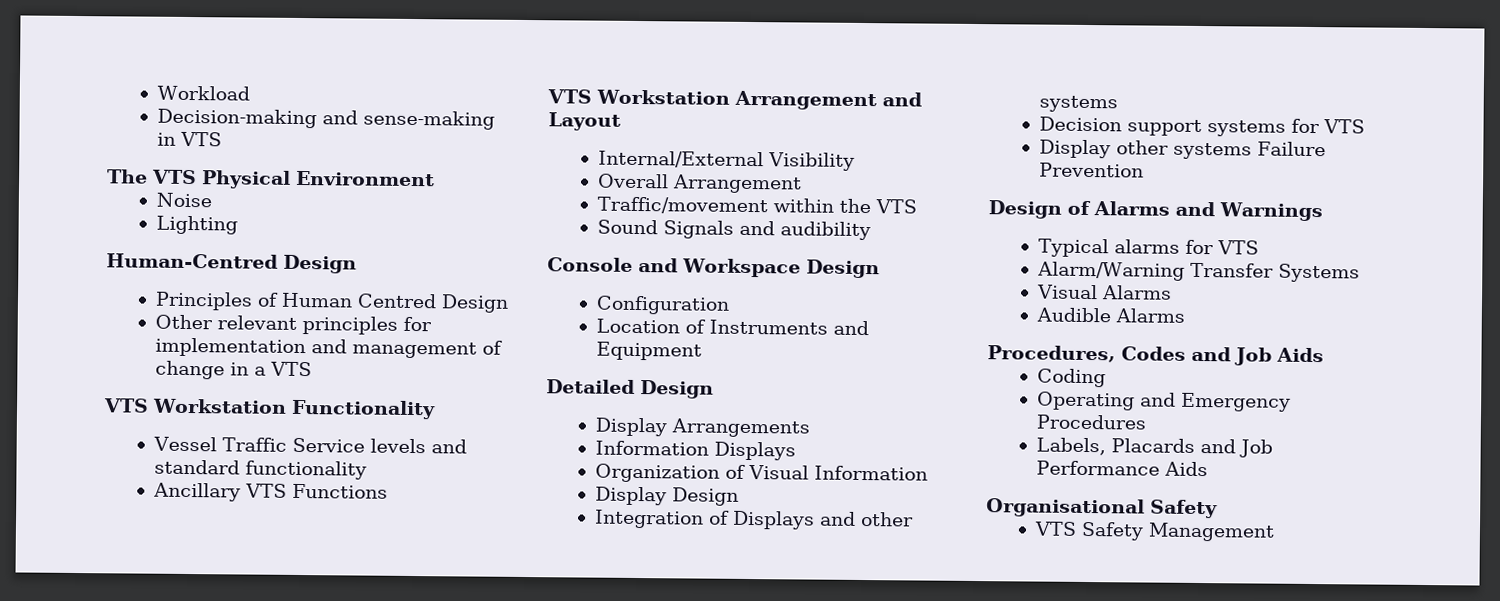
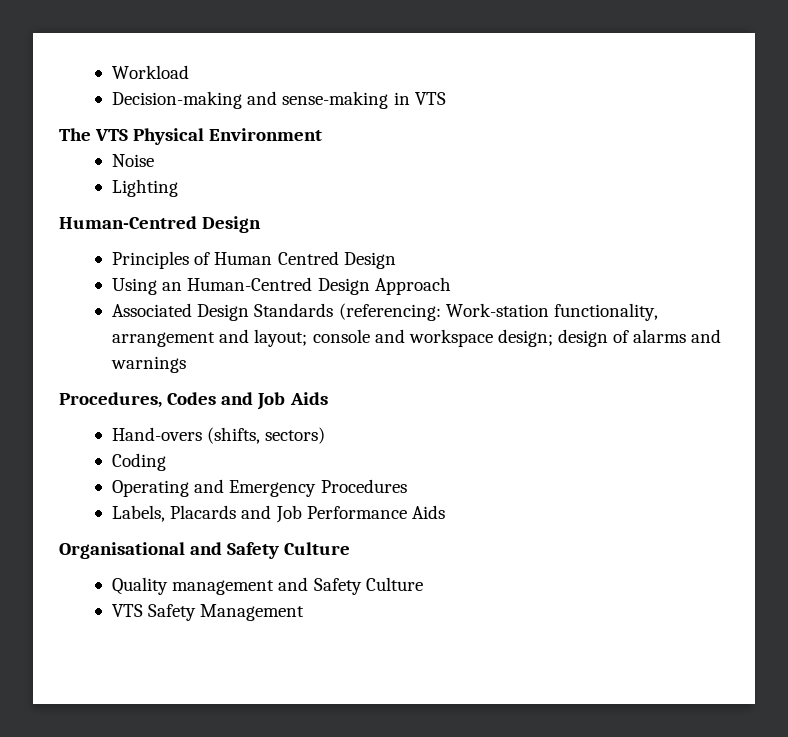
- Other relevant principles for implementation and management of change in a VTS
- VTS Workstation Functionality
- Vessel Traffic Service levels and standard functionality
- Ancillary VTS Functions
- VTS Workstation Arrangement and Layout
- Internal/External Visibility
- Overall Arrangement
- Traffic/movement within the VTS
- Sound Signals and audibility
- Console and Workspace Design
- Configuration
- Location of Instruments and Equipment
- Detailed Design
- Display Arrangements
- Information Displays
- Organization of Visual Information
- Display Design
- Integration of Displays and other systems
- Decision support systems for VTS
- Display other systems Failure Prevention
- Design of Alarms and Warnings
- Typical alarms for VTS
- Alarm/Warning Transfer Systems
- Visual Alarms
- Audible Alarms
+ Using an Human-Centred Design Approach
+ Associated Design Standards (referencing: Work-station functionality, arrangement and layout; console and workspace design; design of alarms and warnings
+ Hand-overs (shifts, sectors)
- Organisational Safety
+ Organisational and Safety Culture
+ Quality management and Safety Culture

